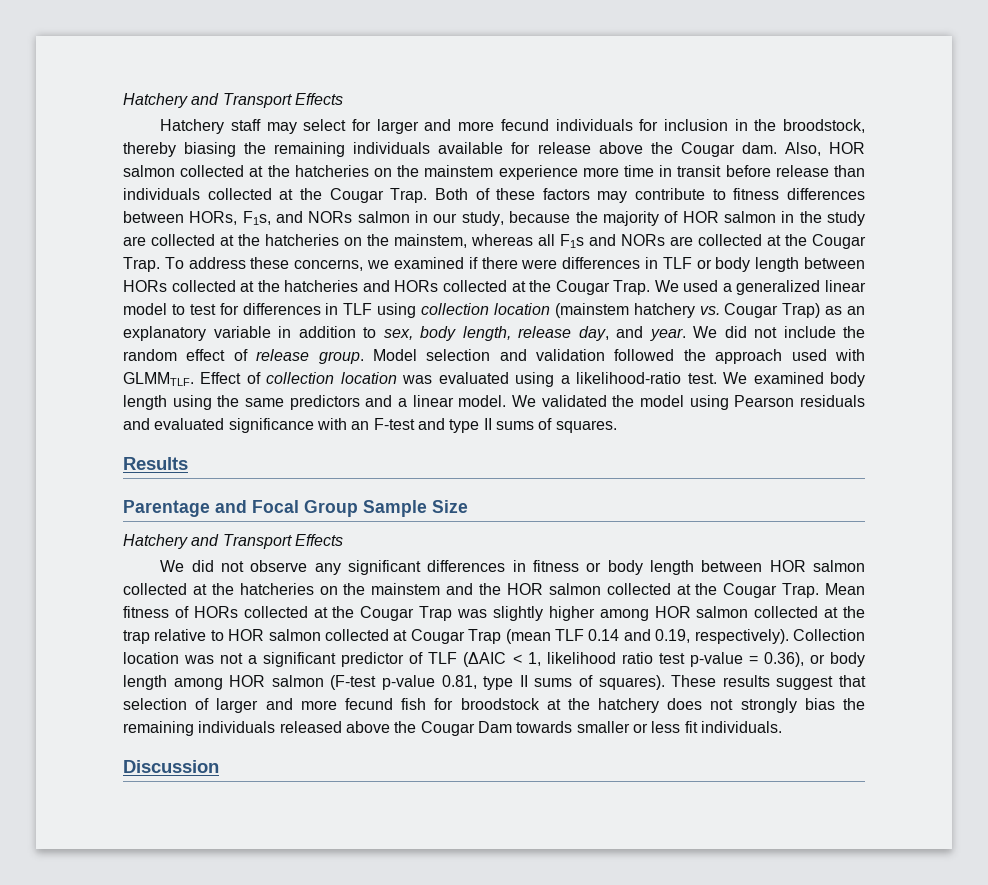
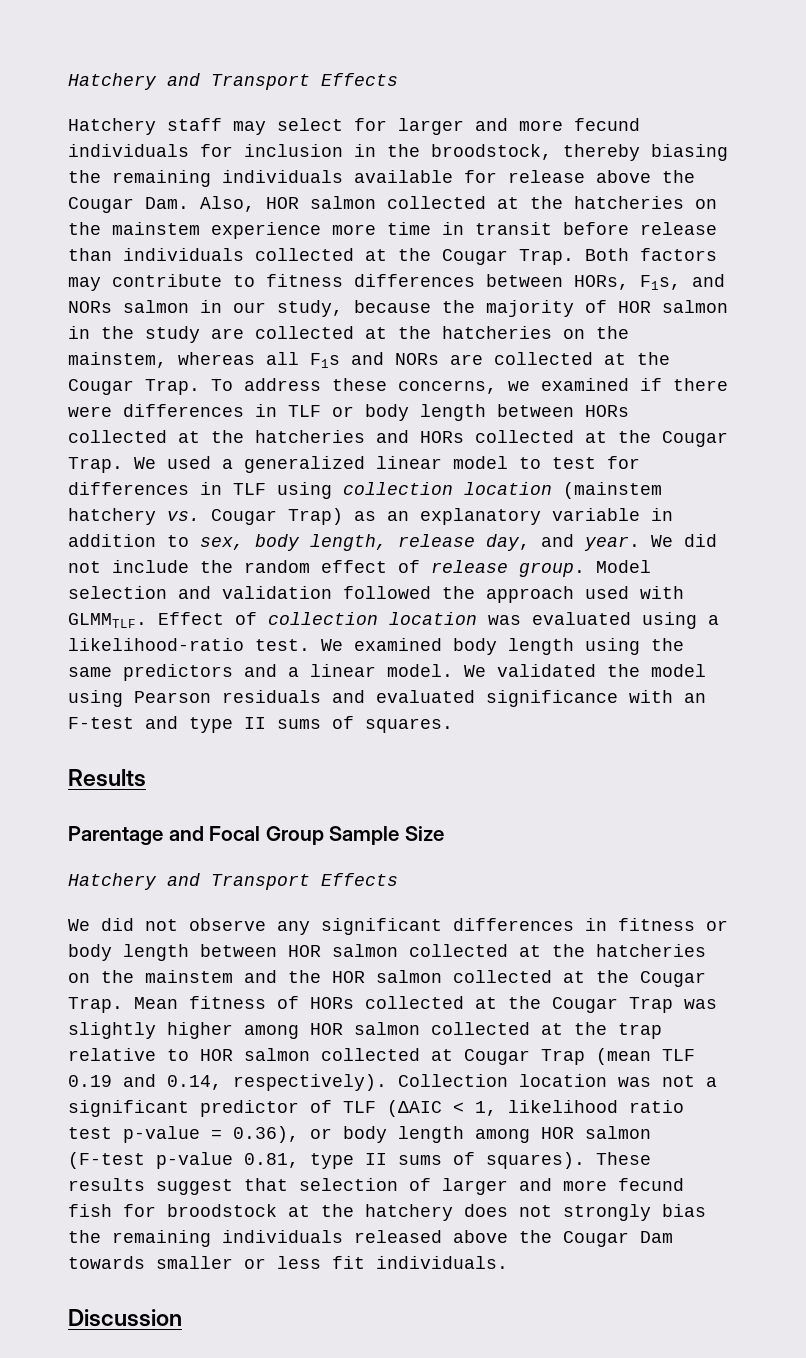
- Hatchery staff may select for larger and more fecund individuals for inclusion in the broodstock, thereby biasing the remaining individuals available for release above the Cougar dam. Also, HOR salmon collected at the hatcheries on the mainstem experience more time in transit before release than individuals collected at the Cougar Trap.
+ Hatchery staff may select for larger and more fecund individuals for inclusion in the broodstock, thereby biasing the remaining individuals available for release above the Cougar Dam. Also, HOR salmon collected at the hatcheries on the mainstem experience more time in transit before release than individuals collected at the Cougar Trap.
- Both of these factors may contribute to fitness differences between HORs, F1s, and NORs salmon in our study, because the majority of HOR salmon in the study are collected at the hatcheries on the mainstem, whereas all F1s and NORs are collected at the Cougar Trap.
+ Both factors may contribute to fitness differences between HORs, F1s, and NORs salmon in our study, because the majority of HOR salmon in the study are collected at the hatcheries on the mainstem, whereas all F1s and NORs are collected at the Cougar Trap.
- Mean fitness of HORs collected at the Cougar Trap was slightly higher among HOR salmon collected at the trap relative to HOR salmon collected at Cougar Trap (mean TLF 0.14 and 0.19, respectively).
+ Mean fitness of HORs collected at the Cougar Trap was slightly higher among HOR salmon collected at the trap relative to HOR salmon collected at Cougar Trap (mean TLF 0.19 and 0.14, respectively).

